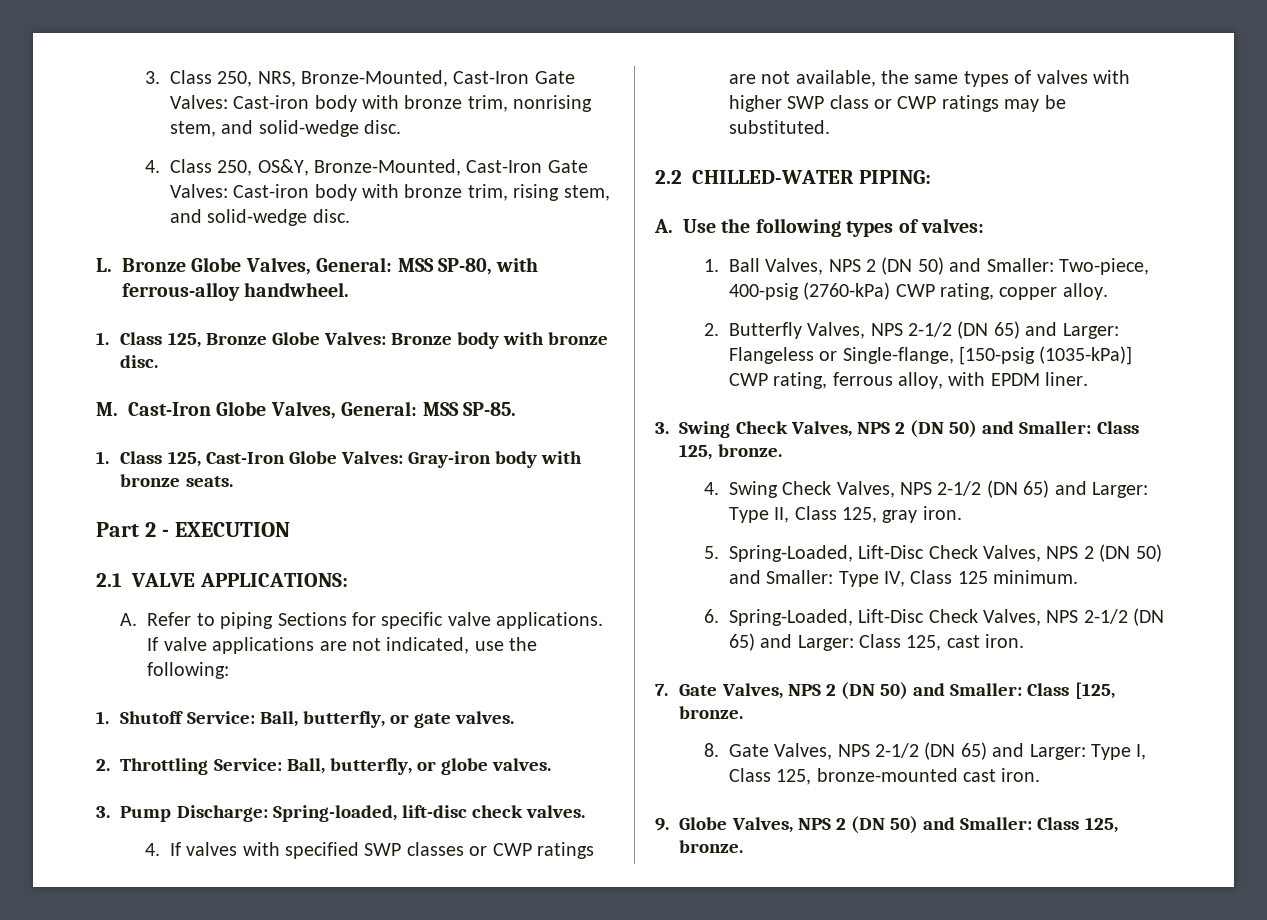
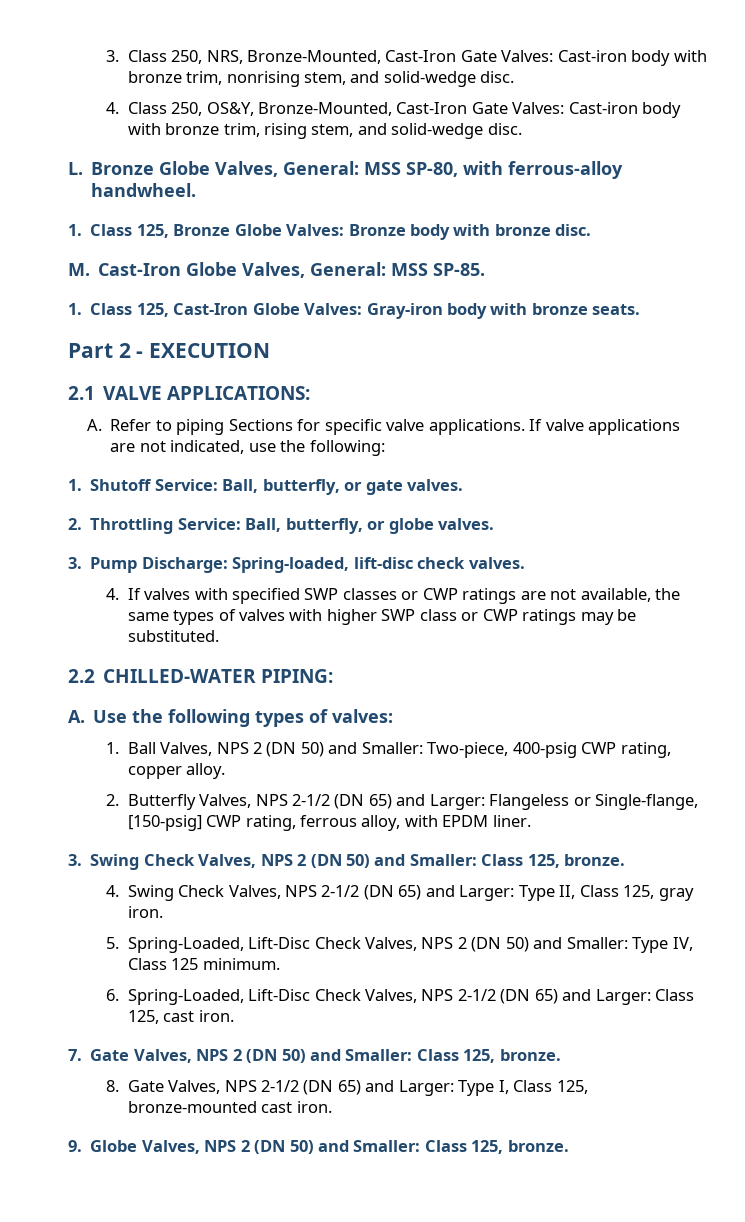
- 1. Ball Valves, NPS 2 (DN 50) and Smaller: Two-piece, 400-psig (2760-kPa) CWP rating, copper alloy.
+ 1. Ball Valves, NPS 2 (DN 50) and Smaller: Two-piece, 400-psig CWP rating, copper alloy.
- 2. Butterfly Valves, NPS 2-1/2 (DN 65) and Larger: Flangeless or Single-flange, [150-psig (1035-kPa)] CWP rating, ferrous alloy, with EPDM liner.
+ 2. Butterfly Valves, NPS 2-1/2 (DN 65) and Larger: Flangeless or Single-flange, [150-psig] CWP rating, ferrous alloy, with EPDM liner.
- 7. Gate Valves, NPS 2 (DN 50) and Smaller: Class [125, bronze.
+ 7. Gate Valves, NPS 2 (DN 50) and Smaller: Class 125, bronze.

